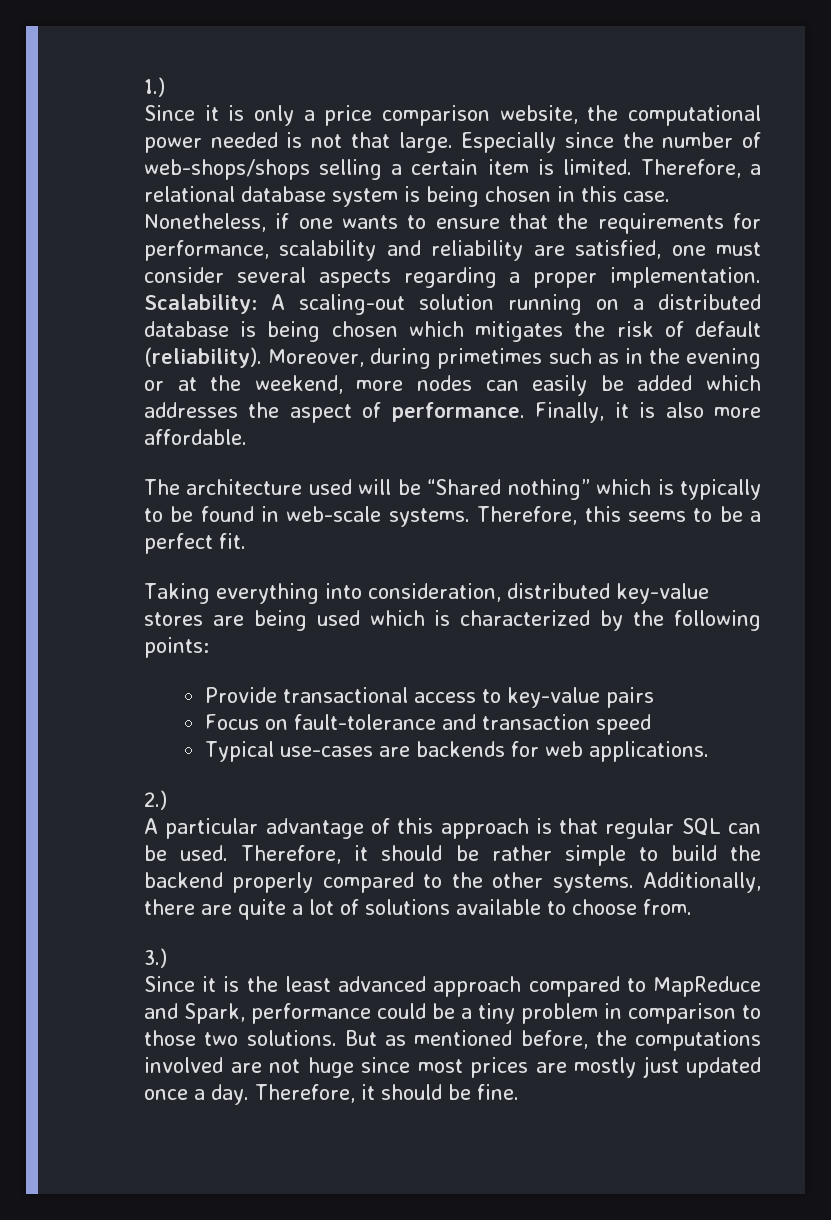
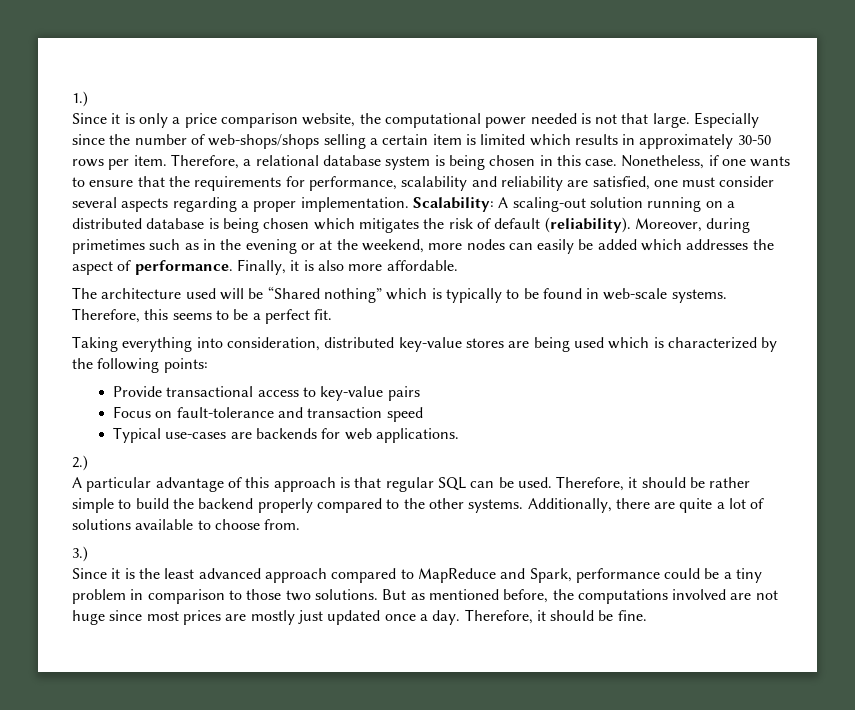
- Especially since the number of web-shops/shops selling a certain item is limited.
+ Especially since the number of web-shops/shops selling a certain item is limited which results in approximately 30-50 rows per item.

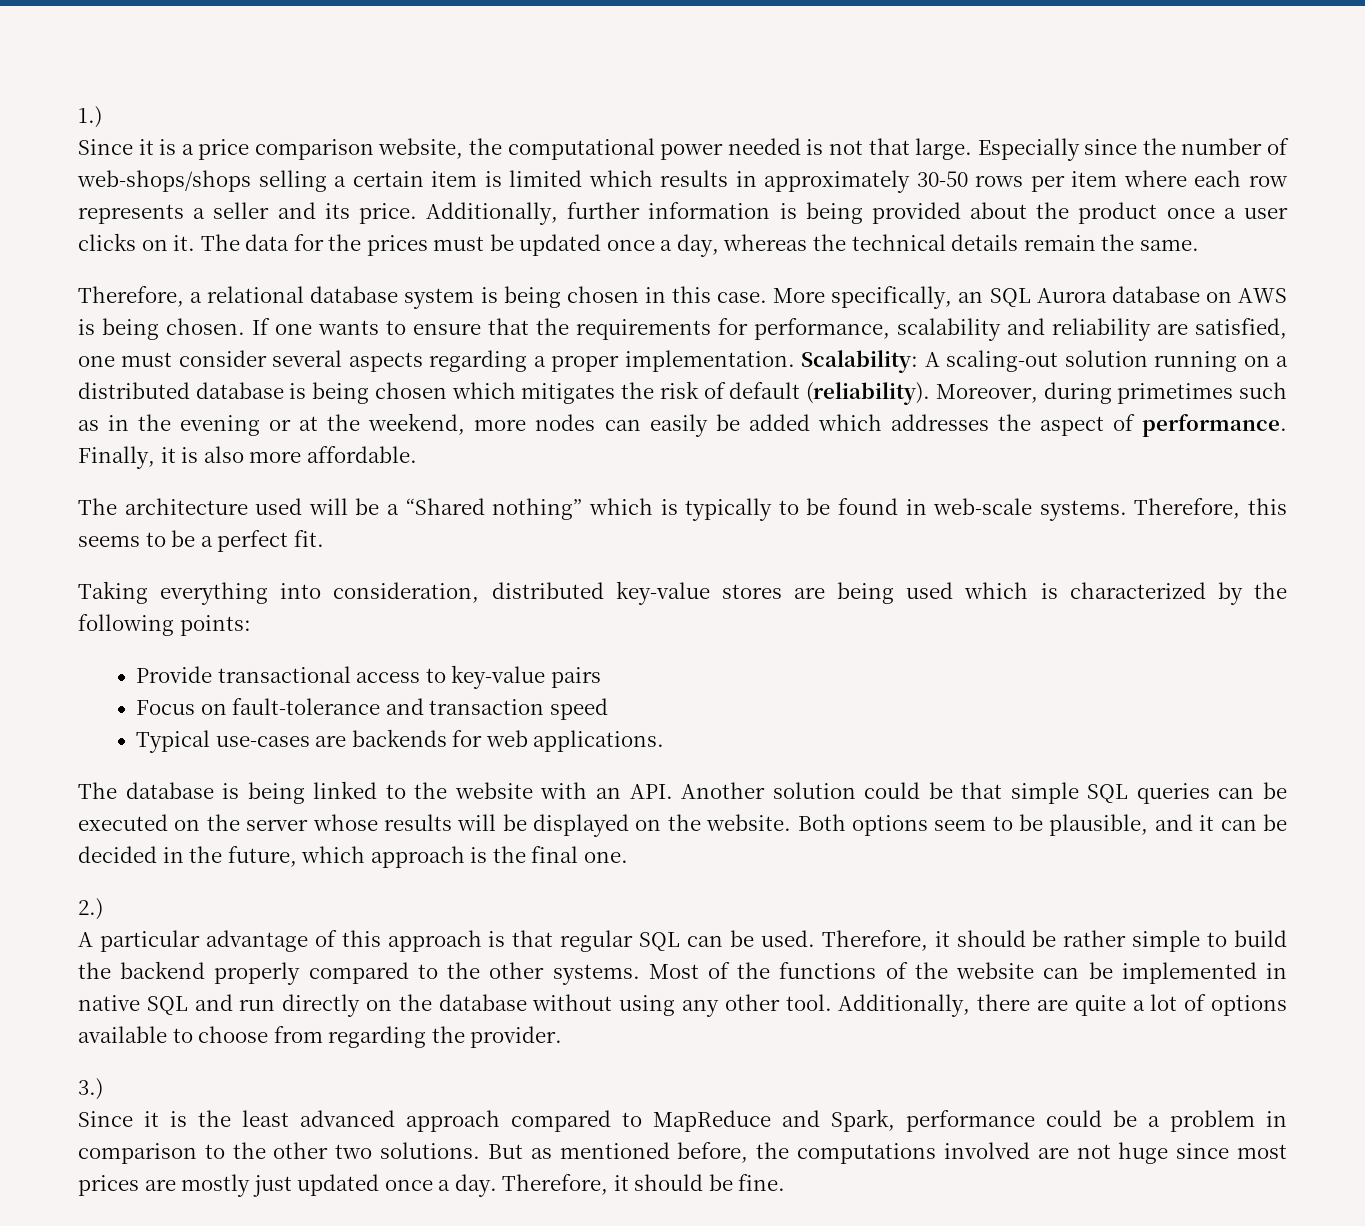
- Since it is only a price comparison website, the computational power needed is not that large.
+ Since it is a price comparison website, the computational power needed is not that large.
- Especially since the number of web-shops/shops selling a certain item is limited which results in approximately 30-50 rows per item. Therefore, a relational database system is being chosen in this case.
+ Especially since the number of web-shops/shops selling a certain item is limited which results in approximately 30-50 rows per item where each row represents a seller and its price. Additionally, further information is being provided about the product once a user clicks on it. The data for the prices must be updated once a day, whereas the technical details remain the same.
+ Therefore, a relational database system is being chosen in this case.
- Nonetheless, if one wants to ensure that the requirements for performance, scalability and reliability are satisfied, one must consider several aspects regarding a proper implementation.
+ More specifically, an SQL Aurora database on AWS is being chosen. If one wants to ensure that the requirements for performance, scalability and reliability are satisfied, one must consider several aspects regarding a proper implementation.
- The architecture used will be “Shared nothing” which is typically to be found in web-scale systems.
+ The architecture used will be a “Shared nothing” which is typically to be found in web-scale systems.
+ The database is being linked to the website with an API. Another solution could be that simple SQL queries can be executed on the server whose results will be displayed on the website. Both options seem to be plausible, and it can be decided in the future, which approach is the final one.
+ Most of the functions of the website can be implemented in native SQL and run directly on the database without using any other tool.
- Additionally, there are quite a lot of solutions available to choose from.
+ Additionally, there are quite a lot of options available to choose from regarding the provider.
- Since it is the least advanced approach compared to MapReduce and Spark, performance could be a tiny problem in comparison to those two solutions.
+ Since it is the least advanced approach compared to MapReduce and Spark, performance could be a problem in comparison to the other two solutions.

